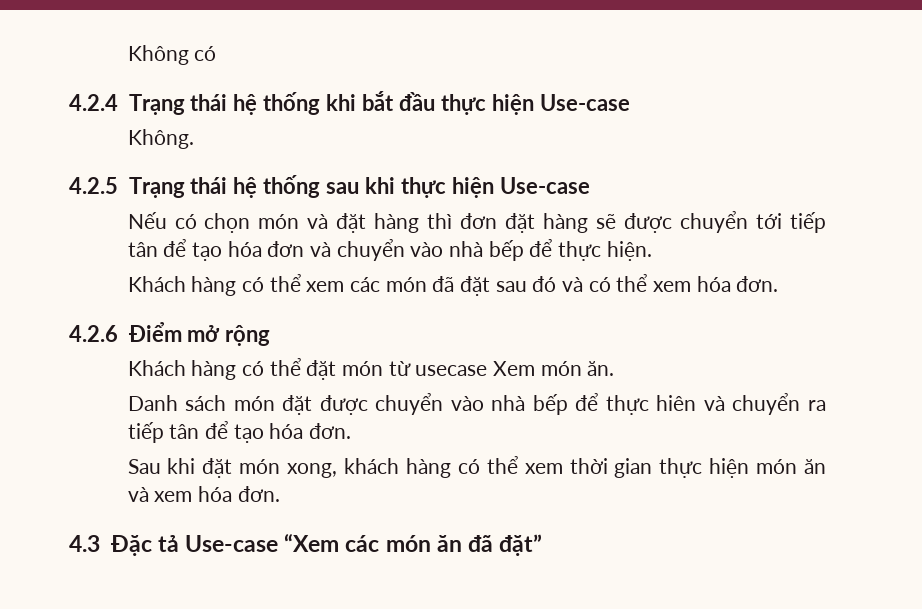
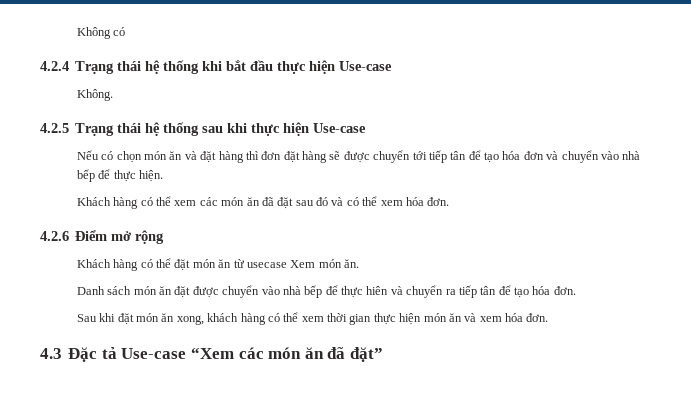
- Nếu có chọn món và đặt hàng thì đơn đặt hàng sẽ được chuyển tới tiếp tân để tạo hóa đơn và chuyển vào nhà bếp để thực hiện.
+ Nếu có chọn món ăn và đặt hàng thì đơn đặt hàng sẽ được chuyển tới tiếp tân để tạo hóa đơn và chuyển vào nhà bếp để thực hiện.
- Khách hàng có thể xem các món đã đặt sau đó và có thể xem hóa đơn.
+ Khách hàng có thể xem các món ăn đã đặt sau đó và có thể xem hóa đơn.
- Khách hàng có thể đặt món từ usecase Xem món ăn.
+ Khách hàng có thể đặt món ăn từ usecase Xem món ăn.
- Danh sách món đặt được chuyển vào nhà bếp để thực hiên và chuyển ra tiếp tân để tạo hóa đơn.
+ Danh sách món ăn đặt được chuyển vào nhà bếp để thực hiên và chuyển ra tiếp tân để tạo hóa đơn.
- Sau khi đặt món xong, khách hàng có thể xem thời gian thực hiện món ăn và xem hóa đơn.
+ Sau khi đặt món ăn xong, khách hàng có thể xem thời gian thực hiện món ăn và xem hóa đơn.

